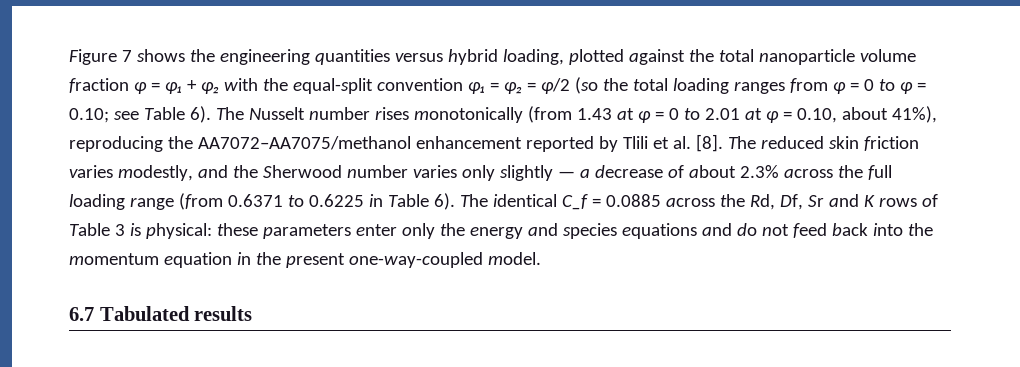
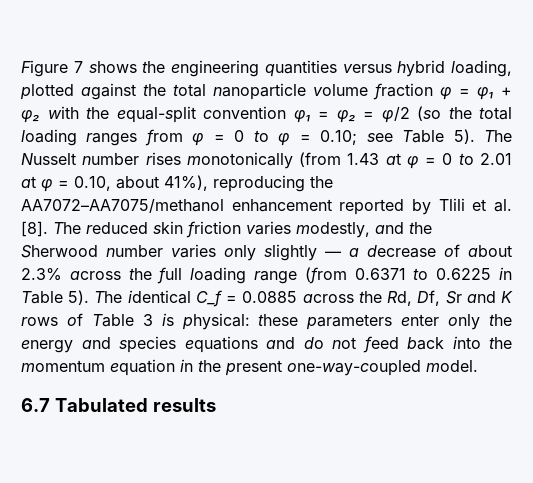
- Figure 7 shows the engineering quantities versus hybrid loading, plotted against the total nanoparticle volume fraction φ = φ₁ + φ₂ with the equal-split convention φ₁ = φ₂ = φ/2 (so the total loading ranges from φ = 0 to φ = 0.10; see Table 6).
+ Figure 7 shows the engineering quantities versus hybrid loading, plotted against the total nanoparticle volume fraction φ = φ₁ + φ₂ with the equal-split convention φ₁ = φ₂ = φ/2 (so the total loading ranges from φ = 0 to φ = 0.10; see Table 5).
- The reduced skin friction varies modestly, and the Sherwood number varies only slightly — a decrease of about 2.3% across the full loading range (from 0.6371 to 0.6225 in Table 6).
+ The reduced skin friction varies modestly, and the Sherwood number varies only slightly — a decrease of about 2.3% across the full loading range (from 0.6371 to 0.6225 in Table 5).

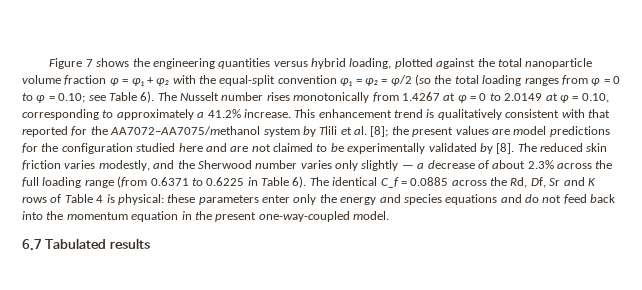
- Figure 7 shows the engineering quantities versus hybrid loading, plotted against the total nanoparticle volume fraction φ = φ₁ + φ₂ with the equal-split convention φ₁ = φ₂ = φ/2 (so the total loading ranges from φ = 0 to φ = 0.10; see Table 5).
+ Figure 7 shows the engineering quantities versus hybrid loading, plotted against the total nanoparticle volume fraction φ = φ₁ + φ₂ with the equal-split convention φ₁ = φ₂ = φ/2 (so the total loading ranges from φ = 0 to φ = 0.10; see Table 6).
- The Nusselt number rises monotonically (from 1.43 at φ = 0 to 2.01 at φ = 0.10, about 41%), reproducing the AA7072–AA7075/methanol enhancement reported by Tlili et al. [8].
+ The Nusselt number rises monotonically from 1.4267 at φ = 0 to 2.0149 at φ = 0.10, corresponding to approximately a 41.2% increase. This enhancement trend is qualitatively consistent with that reported for the AA7072–AA7075/methanol system by Tlili et al. [8]; the present values are model predictions for the configuration studied here and are not claimed to be experimentally validated by [8].
- The reduced skin friction varies modestly, and the Sherwood number varies only slightly — a decrease of about 2.3% across the full loading range (from 0.6371 to 0.6225 in Table 5).
+ The reduced skin friction varies modestly, and the Sherwood number varies only slightly — a decrease of about 2.3% across the full loading range (from 0.6371 to 0.6225 in Table 6).
- The identical C_f = 0.0885 across the Rd, Df, Sr and K rows of Table 3 is physical: these parameters enter only the energy and species equations and do not feed back into the momentum equation in the present one-way-coupled model.
+ The identical C_f = 0.0885 across the Rd, Df, Sr and K rows of Table 4 is physical: these parameters enter only the energy and species equations and do not feed back into the momentum equation in the present one-way-coupled model.

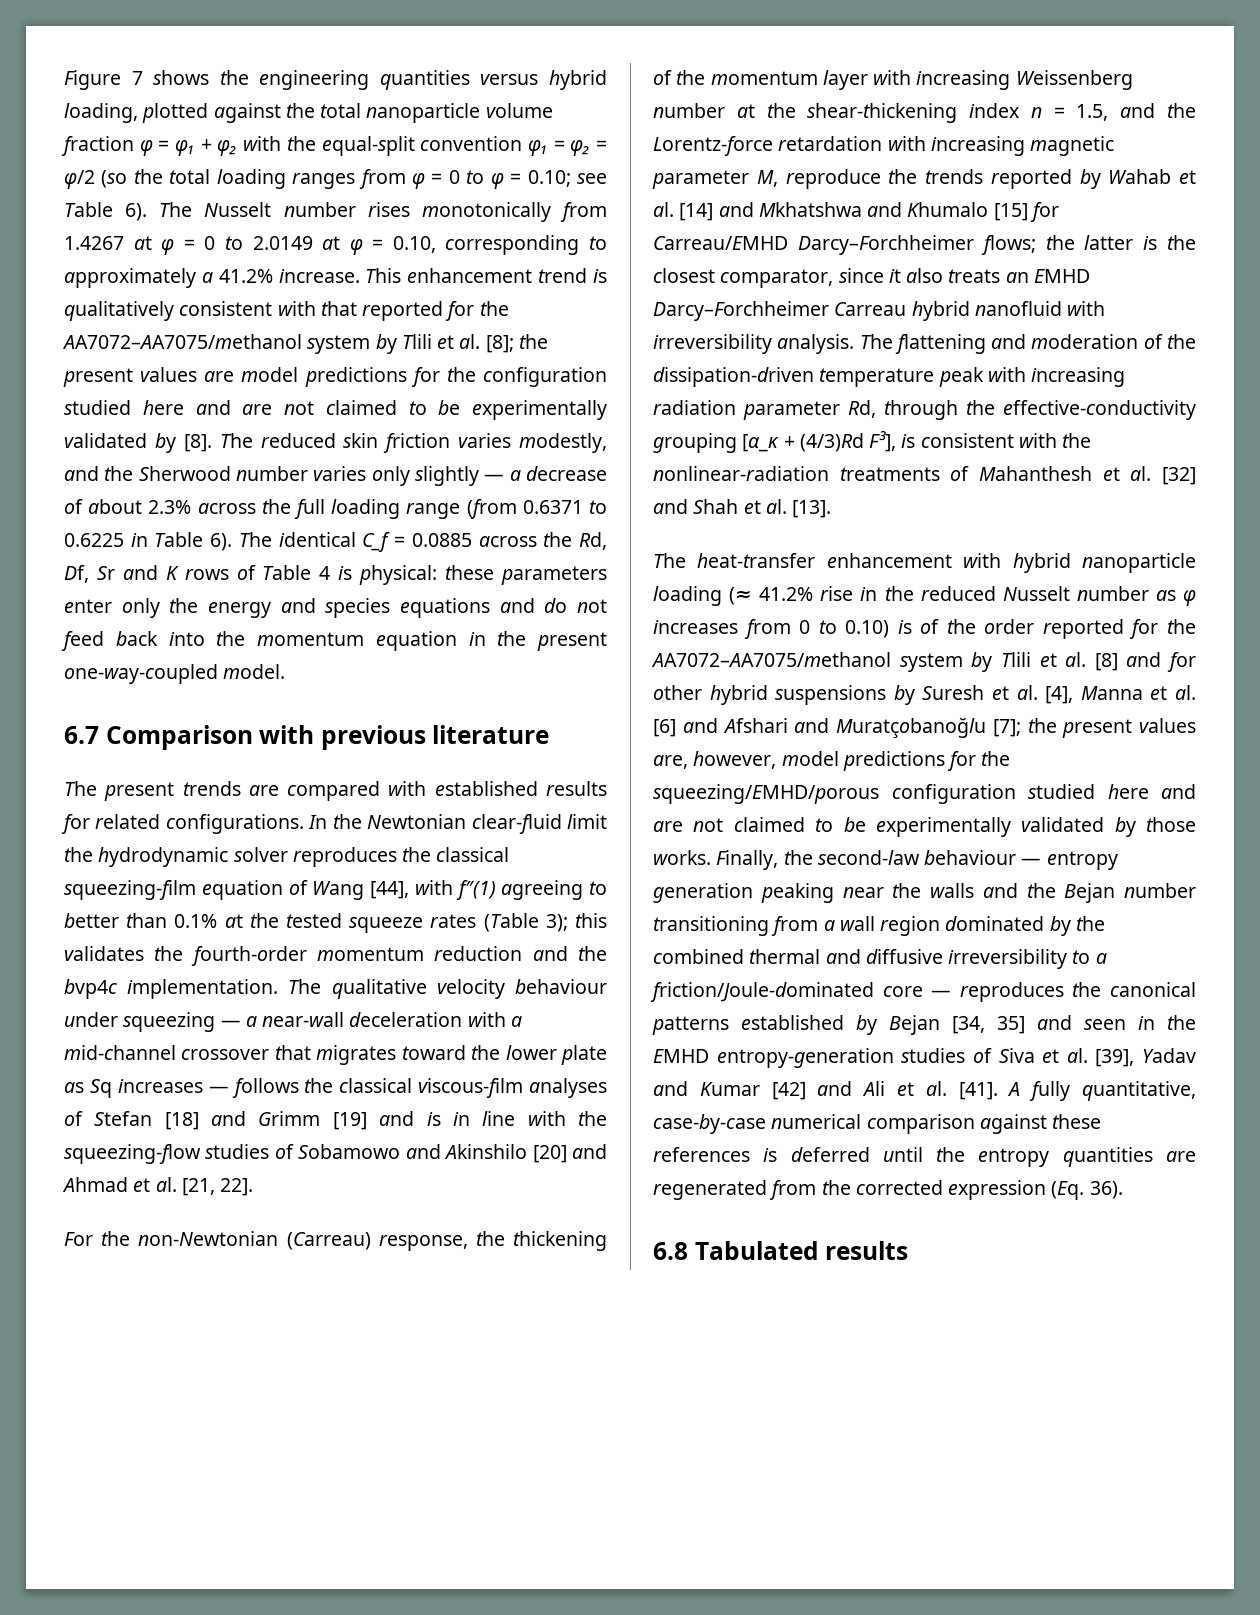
- 6.7 Tabulated results
+ 6.7 Comparison with previous literature
+ The present trends are compared with established results for related configurations. In the Newtonian clear-fluid limit the hydrodynamic solver reproduces the classical squeezing-film equation of Wang [44], with f″(1) agreeing to better than 0.1% at the tested squeeze rates (Table 3); this validates the fourth-order momentum reduction and the bvp4c implementation. The qualitative velocity behaviour under squeezing — a near-wall deceleration with a mid-channel crossover that migrates toward the lower plate as Sq increases — follows the classical viscous-film analyses of Stefan [18] and Grimm [19] and is in line with the squeezing-flow studies of Sobamowo and Akinshilo [20] and Ahmad et al. [21, 22].
+ For the non-Newtonian (Carreau) response, the thickening of the momentum layer with increasing Weissenberg number at the shear-thickening index n = 1.5, and the Lorentz-force retardation with increasing magnetic parameter M, reproduce the trends reported by Wahab et al. [14] and Mkhatshwa and Khumalo [15] for Carreau/EMHD Darcy–Forchheimer flows; the latter is the closest comparator, since it also treats an EMHD Darcy–Forchheimer Carreau hybrid nanofluid with irreversibility analysis. The flattening and moderation of the dissipation-driven temperature peak with increasing radiation parameter Rd, through the effective-conductivity grouping [α_κ + (4/3)Rd F³], is consistent with the nonlinear-radiation treatments of Mahanthesh et al. [32] and Shah et al. [13].
+ The heat-transfer enhancement with hybrid nanoparticle loading (≈ 41.2% rise in the reduced Nusselt number as φ increases from 0 to 0.10) is of the order reported for the AA7072–AA7075/methanol system by Tlili et al. [8] and for other hybrid suspensions by Suresh et al. [4], Manna et al. [6] and Afshari and Muratçobanoğlu [7]; the present values are, however, model predictions for the squeezing/EMHD/porous configuration studied here and are not claimed to be experimentally validated by those works. Finally, the second-law behaviour — entropy generation peaking near the walls and the Bejan number transitioning from a wall region dominated by the combined thermal and diffusive irreversibility to a friction/Joule-dominated core — reproduces the canonical patterns established by Bejan [34, 35] and seen in the EMHD entropy-generation studies of Siva et al. [39], Yadav and Kumar [42] and Ali et al. [41]. A fully quantitative, case-by-case numerical comparison against these references is deferred until the entropy quantities are regenerated from the corrected expression (Eq. 36).
+ 6.8 Tabulated results

